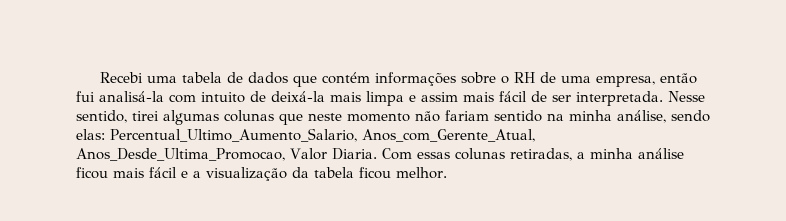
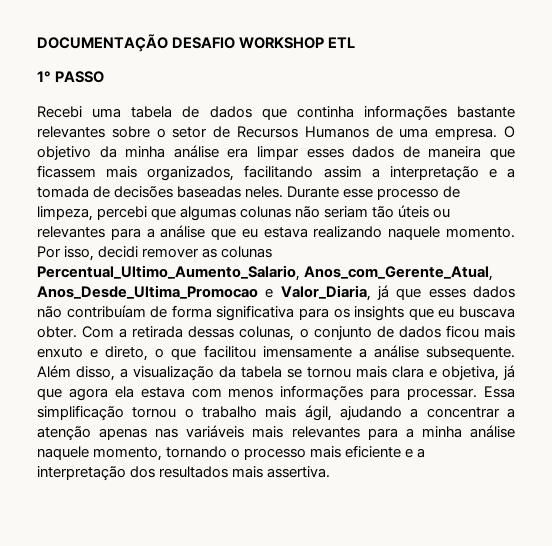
+ DOCUMENTAÇÃO DESAFIO WORKSHOP ETL
+ 1° PASSO
- Recebi uma tabela de dados que contém informações sobre o RH de uma empresa, então fui analisá-la com intuito de deixá-la mais limpa e assim mais fácil de ser interpretada. Nesse sentido, tirei algumas colunas que neste momento não fariam sentido na minha análise, sendo elas: Percentual_Ultimo_Aumento_Salario, Anos_com_Gerente_Atual, Anos_Desde_Ultima_Promocao, Valor Diaria. Com essas colunas retiradas, a minha análise ficou mais fácil e a visualização da tabela ficou melhor.
+ Recebi uma tabela de dados que continha informações bastante relevantes sobre o setor de Recursos Humanos de uma empresa. O objetivo da minha análise era limpar esses dados de maneira que ficassem mais organizados, facilitando assim a interpretação e a tomada de decisões baseadas neles. Durante esse processo de limpeza, percebi que algumas colunas não seriam tão úteis ou relevantes para a análise que eu estava realizando naquele momento. Por isso, decidi remover as colunas Percentual_Ultimo_Aumento_Salario, Anos_com_Gerente_Atual, Anos_Desde_Ultima_Promocao e Valor_Diaria, já que esses dados não contribuíam de forma significativa para os insights que eu buscava obter. Com a retirada dessas colunas, o conjunto de dados ficou mais enxuto e direto, o que facilitou imensamente a análise subsequente. Além disso, a visualização da tabela se tornou mais clara e objetiva, já que agora ela estava com menos informações para processar. Essa simplificação tornou o trabalho mais ágil, ajudando a concentrar a atenção apenas nas variáveis mais relevantes para a minha análise naquele momento, tornando o processo mais eficiente e a interpretação dos resultados mais assertiva.

